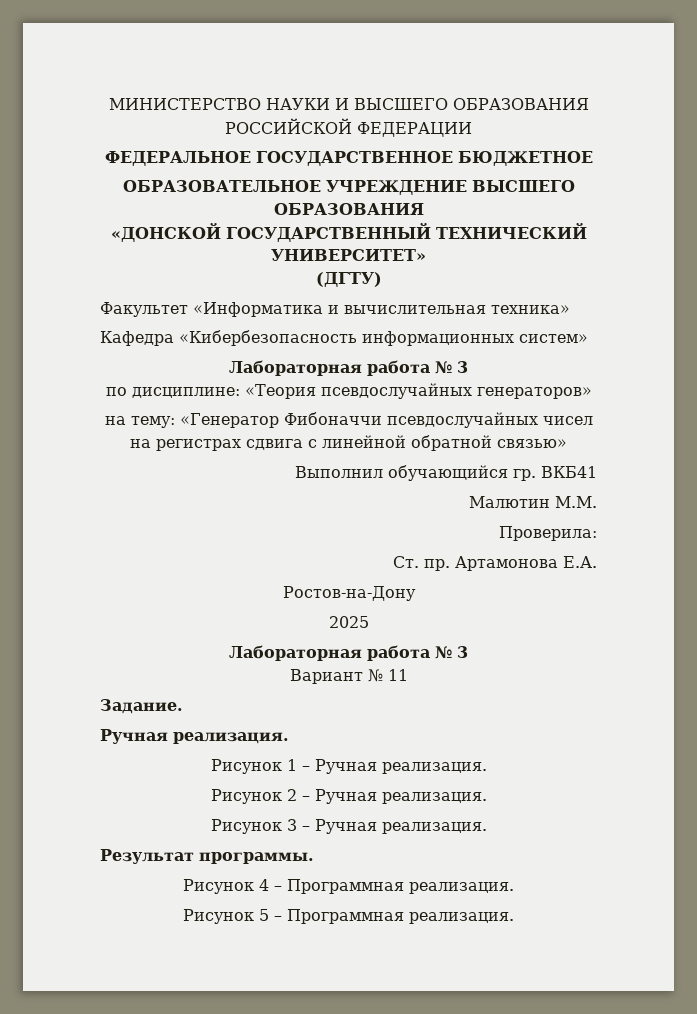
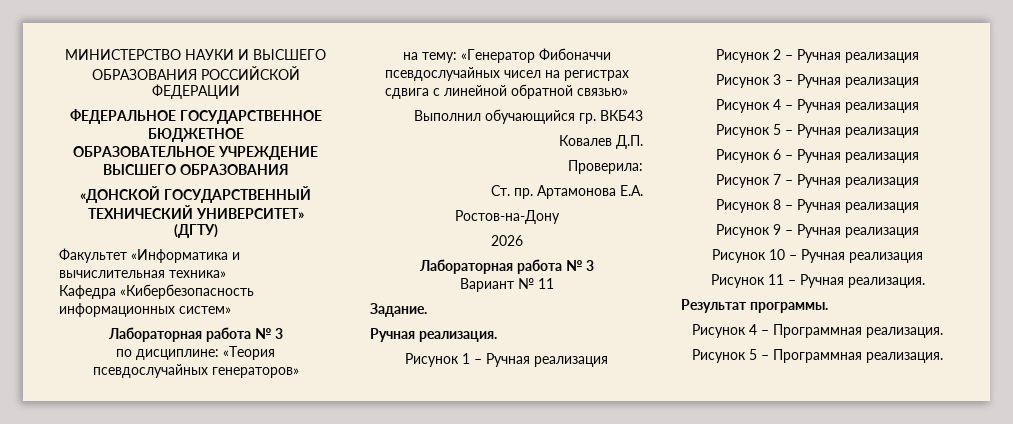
- ВКБ41
- Малютин М.М.
+ ВКБ43
+ Ковалев Д.П.
- 2025
+ 2026
- Рисунок 1 – Ручная реализация.
+ Рисунок 1 – Ручная реализация
- Рисунок 2 – Ручная реализация.
+ Рисунок 2 – Ручная реализация
- Рисунок 3 – Ручная реализация.
+ Рисунок 3 – Ручная реализация
+ Рисунок 4 – Ручная реализация
+ Рисунок 5 – Ручная реализация
+ Рисунок 6 – Ручная реализация
+ Рисунок 7 – Ручная реализация
+ Рисунок 8 – Ручная реализация
+ Рисунок 9 – Ручная реализация
+ Рисунок 10 – Ручная реализация
+ Рисунок 11 – Ручная реализация.

